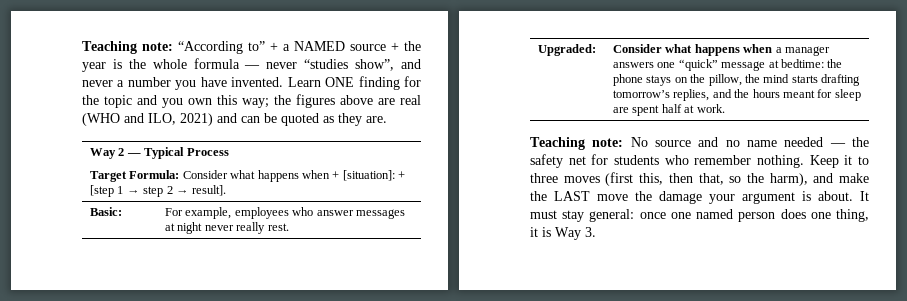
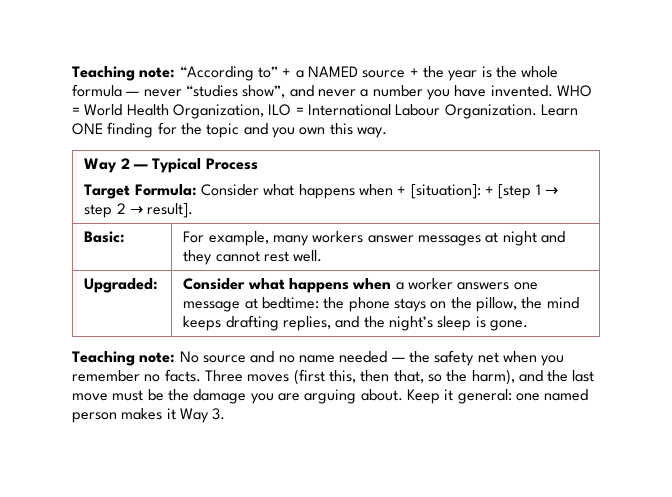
+ WHO = World Health Organization, ILO = International Labour Organization.
- Learn ONE finding for the topic and you own this way; the figures above are real (WHO and ILO, 2021) and can be quoted as they are.
+ Learn ONE finding for the topic and you own this way.
- Basic: | For example, employees who answer messages at night never really rest.
+ Basic: | For example, many workers answer messages at night and they cannot rest well.
- Upgraded: | Consider what happens when a manager answers one “quick” message at bedtime: the phone stays on the pillow, the mind starts drafting tomorrow’s replies, and the hours meant for sleep are spent half at work.
+ Upgraded: | Consider what happens when a worker answers one message at bedtime: the phone stays on the pillow, the mind keeps drafting replies, and the night’s sleep is gone.
- Teaching note: No source and no name needed — the safety net for students who remember nothing. Keep it to three moves (first this, then that, so the harm), and make the LAST move the damage your argument is about. It must stay general: once one named person does one thing, it is Way 3.
+ Teaching note: No source and no name needed — the safety net when you remember no facts. Three moves (first this, then that, so the harm), and the last move must be the damage you are arguing about. Keep it general: one named person makes it Way 3.

